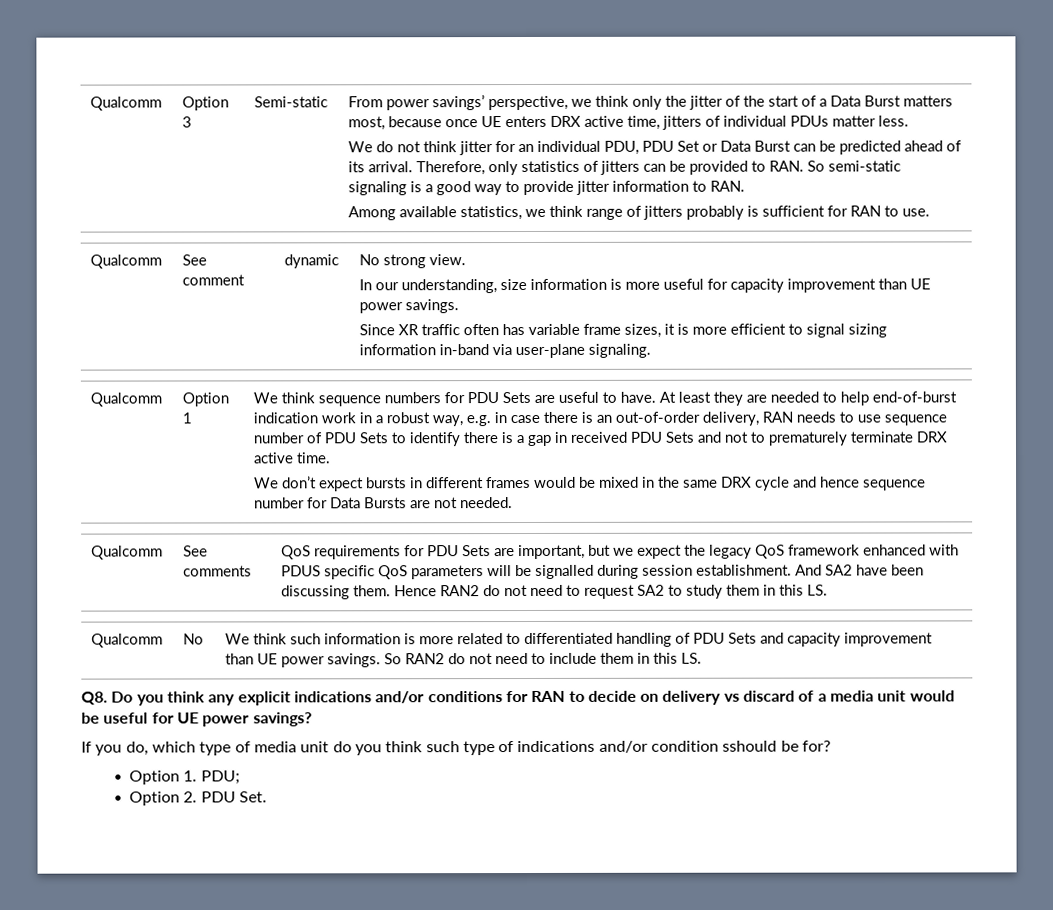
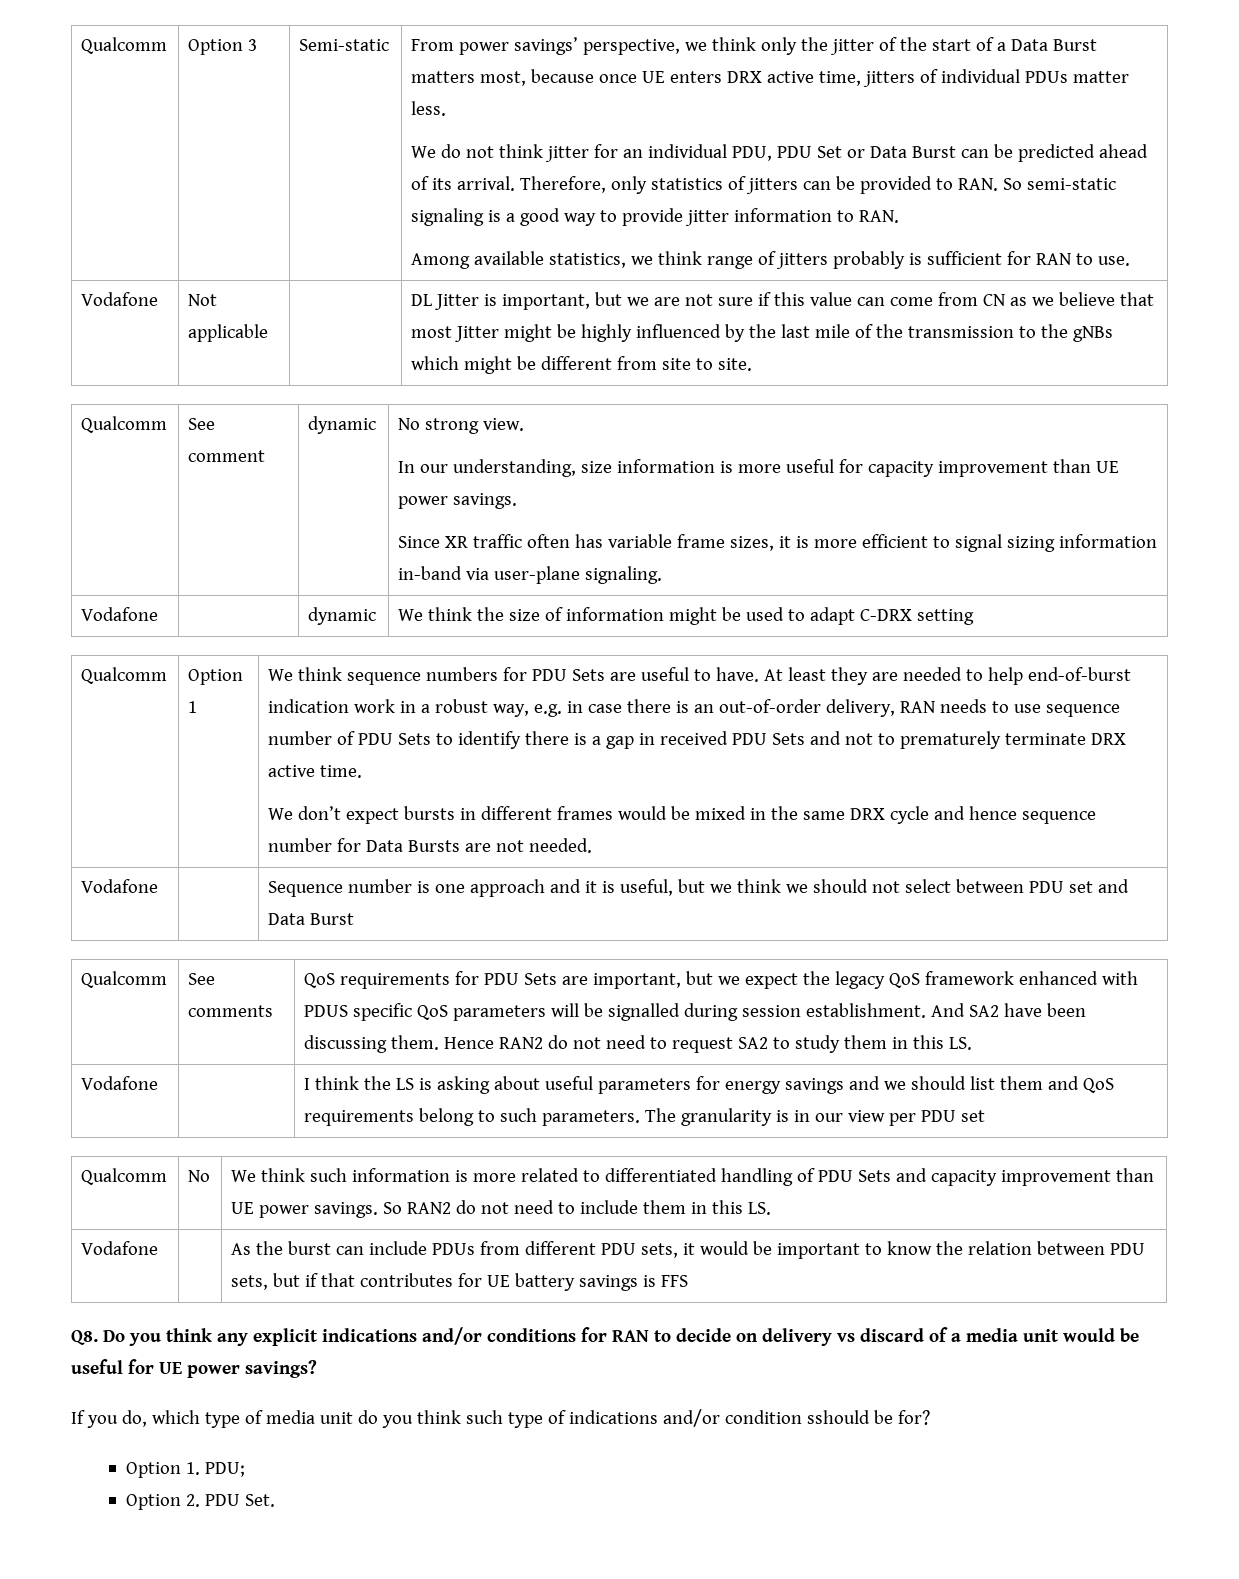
+ Vodafone | Not applicable | | DL Jitter is important, but we are not sure if this value can come from CN as we believe that most Jitter might be highly influenced by the last mile of the transmission to the gNBs which might be different from site to site.
+ Vodafone | | dynamic | We think the size of information might be used to adapt C-DRX setting
+ Vodafone | | Sequence number is one approach and it is useful, but we think we should not select between PDU set and Data Burst
+ Vodafone | | I think the LS is asking about useful parameters for energy savings and we should list them and QoS requirements belong to such parameters. The granularity is in our view per PDU set
+ Vodafone | | As the burst can include PDUs from different PDU sets, it would be important to know the relation between PDU sets, but if that contributes for UE battery savings is FFS

